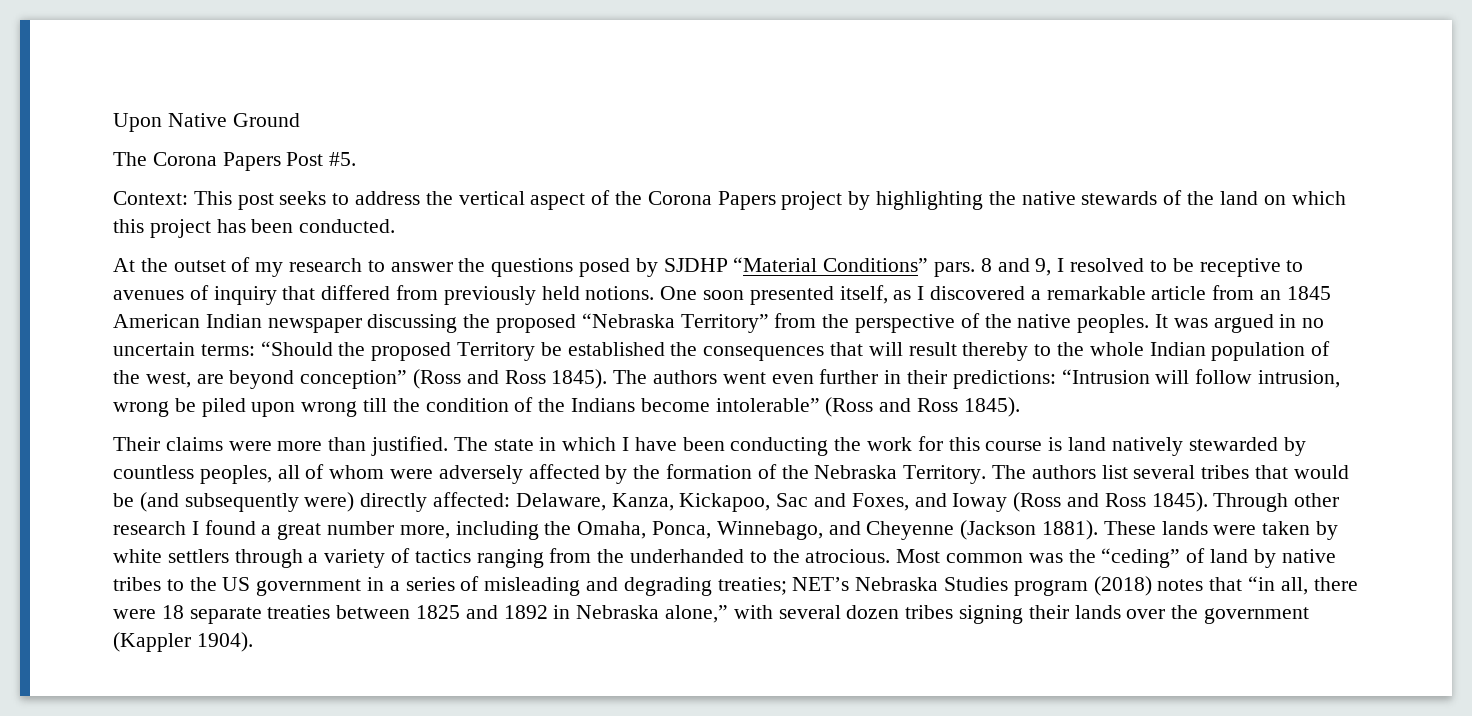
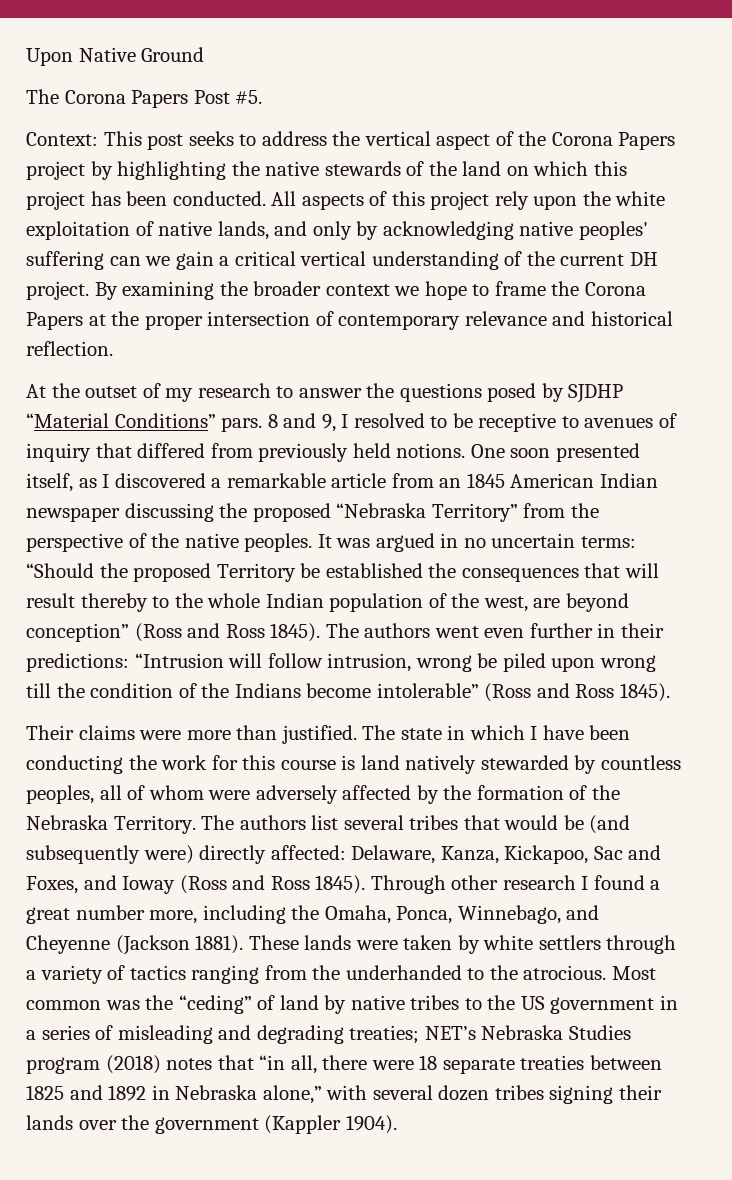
+ All aspects of this project rely upon the white exploitation of native lands, and only by acknowledging native peoples' suffering can we gain a critical vertical understanding of the current DH project. By examining the broader context we hope to frame the Corona Papers at the proper intersection of contemporary relevance and historical reflection.

